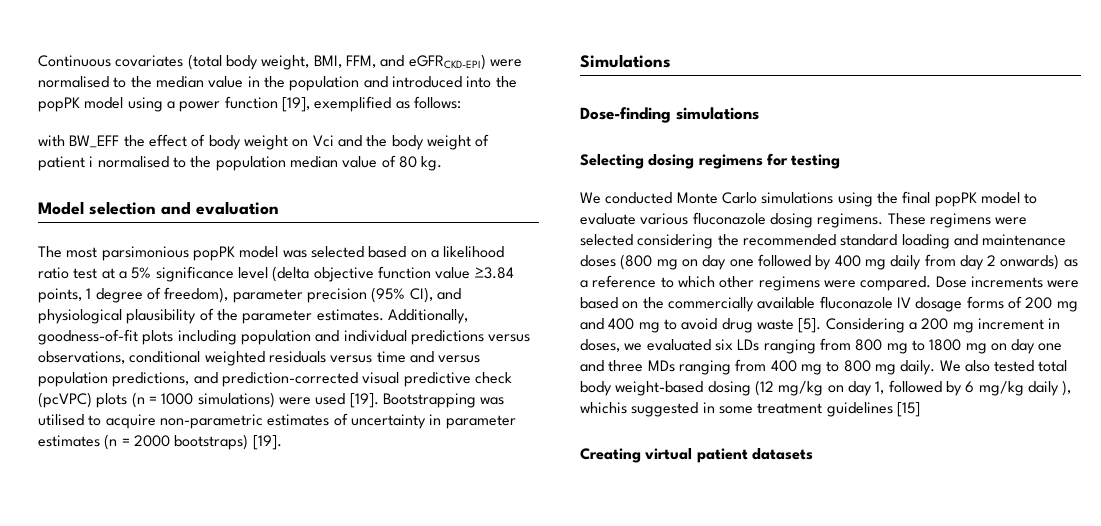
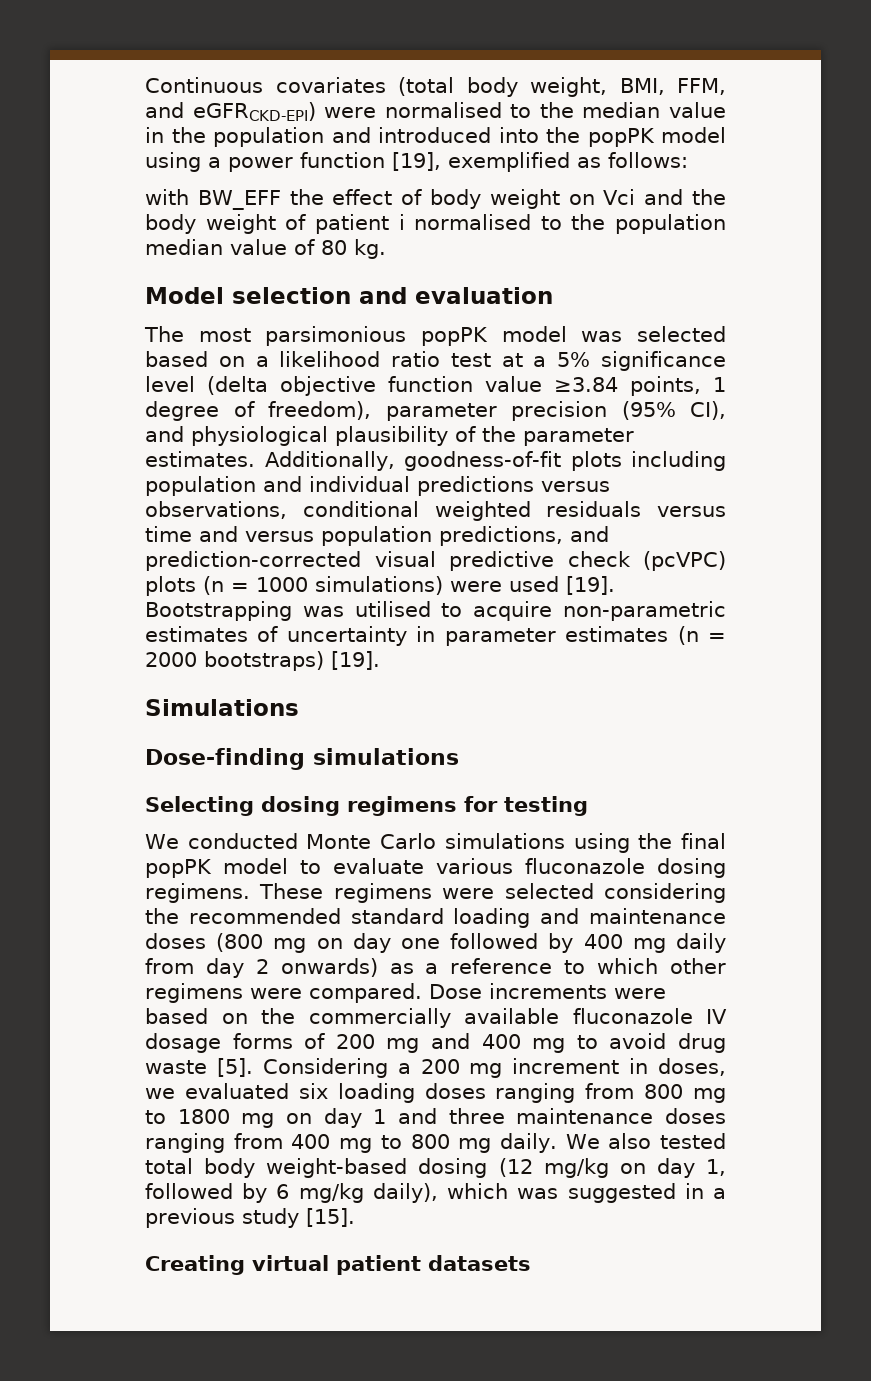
- Considering a 200 mg increment in doses, we evaluated six LDs ranging from 800 mg to 1800 mg on day one and three MDs ranging from 400 mg to 800 mg daily.
+ Considering a 200 mg increment in doses, we evaluated six loading doses ranging from 800 mg to 1800 mg on day 1 and three maintenance doses ranging from 400 mg to 800 mg daily.
- We also tested total body weight-based dosing (12 mg/kg on day 1, followed by 6 mg/kg daily ), whichis suggested in some treatment guidelines [15]
+ We also tested total body weight-based dosing (12 mg/kg on day 1, followed by 6 mg/kg daily), which was suggested in a previous study [15].

